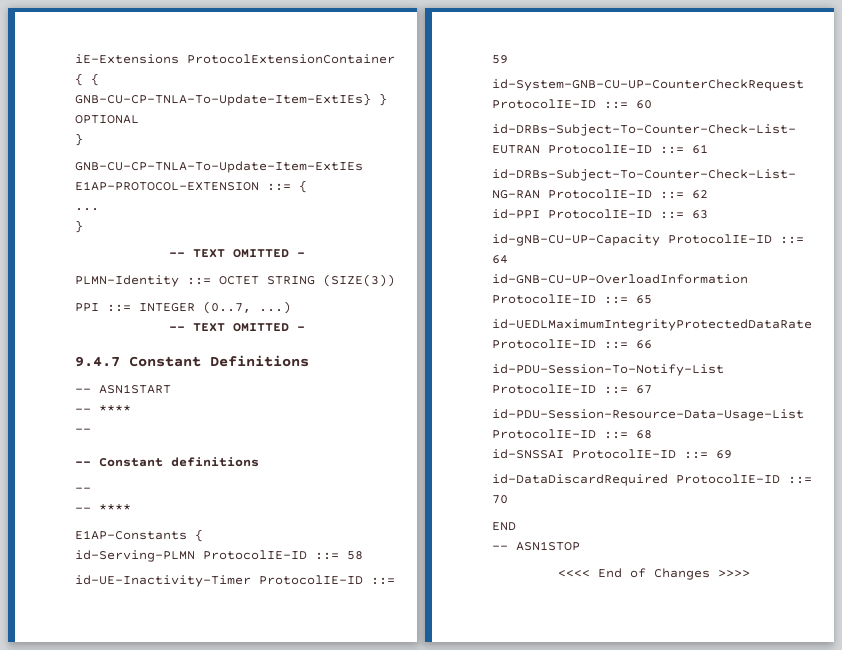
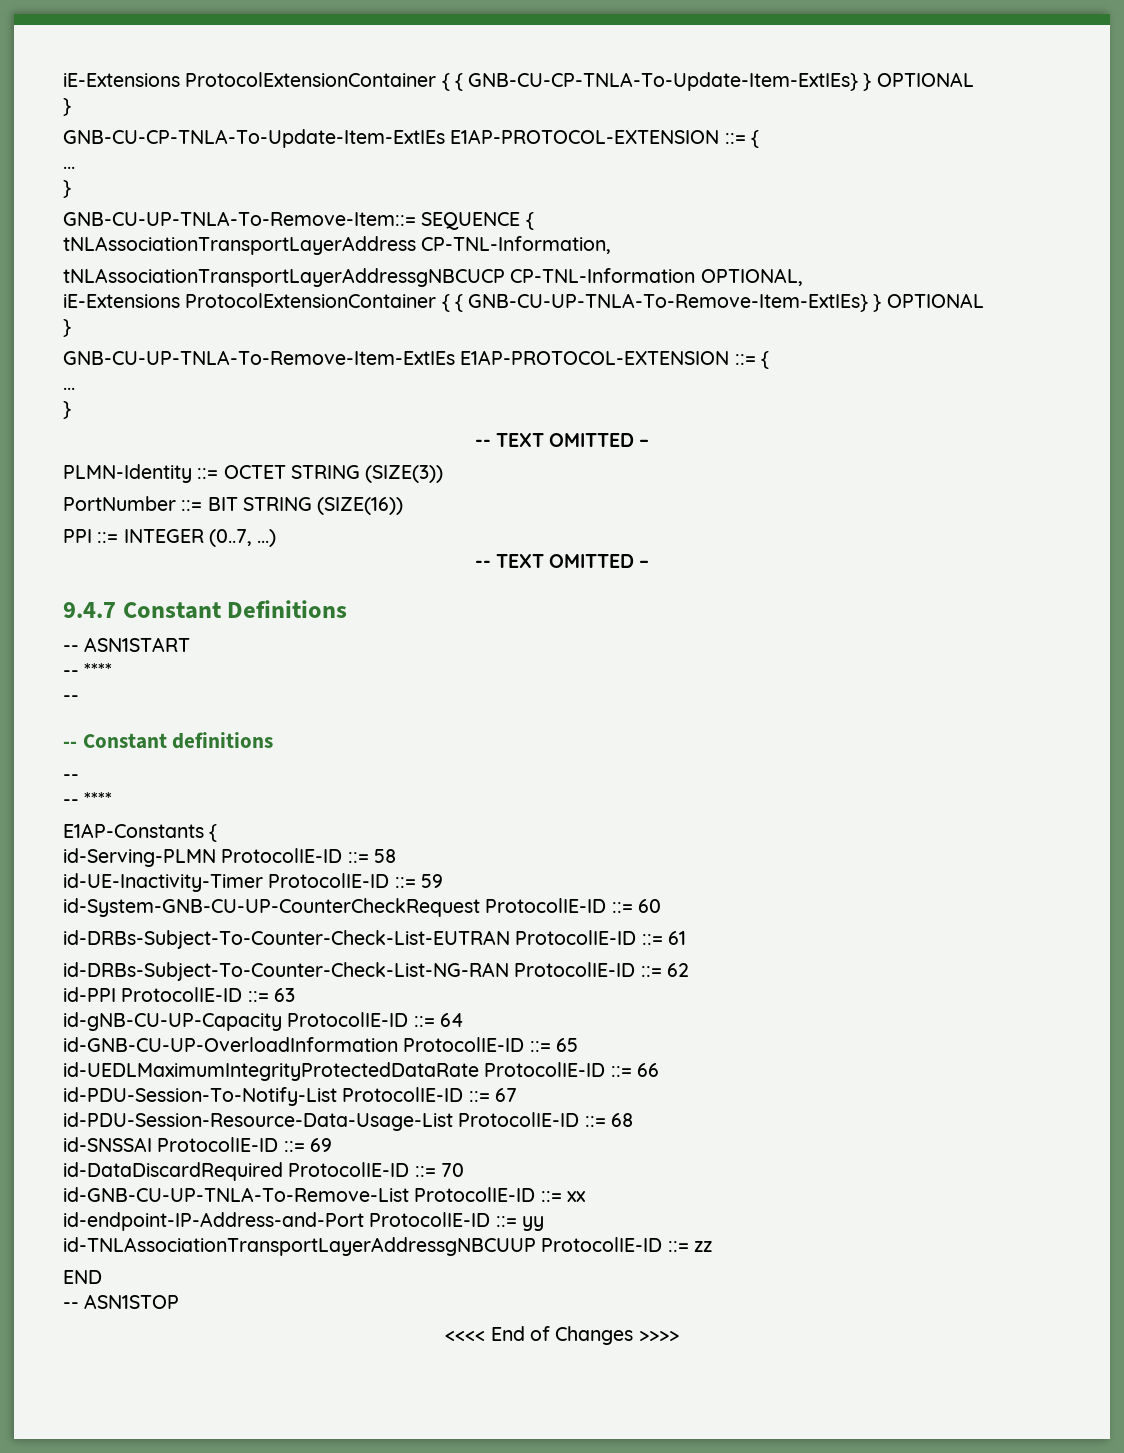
+ GNB-CU-UP-TNLA-To-Remove-Item::= SEQUENCE {
+ tNLAssociationTransportLayerAddress CP-TNL-Information,
+ tNLAssociationTransportLayerAddressgNBCUCP CP-TNL-Information OPTIONAL,
+ iE-Extensions ProtocolExtensionContainer { { GNB-CU-UP-TNLA-To-Remove-Item-ExtIEs} } OPTIONAL
+ }
+ GNB-CU-UP-TNLA-To-Remove-Item-ExtIEs E1AP-PROTOCOL-EXTENSION ::= {
+ ...
+ }
+ PortNumber ::= BIT STRING (SIZE(16))
+ id-GNB-CU-UP-TNLA-To-Remove-List ProtocolIE-ID ::= xx
+ id-endpoint-IP-Address-and-Port ProtocolIE-ID ::= yy
+ id-TNLAssociationTransportLayerAddressgNBCUUP ProtocolIE-ID ::= zz

